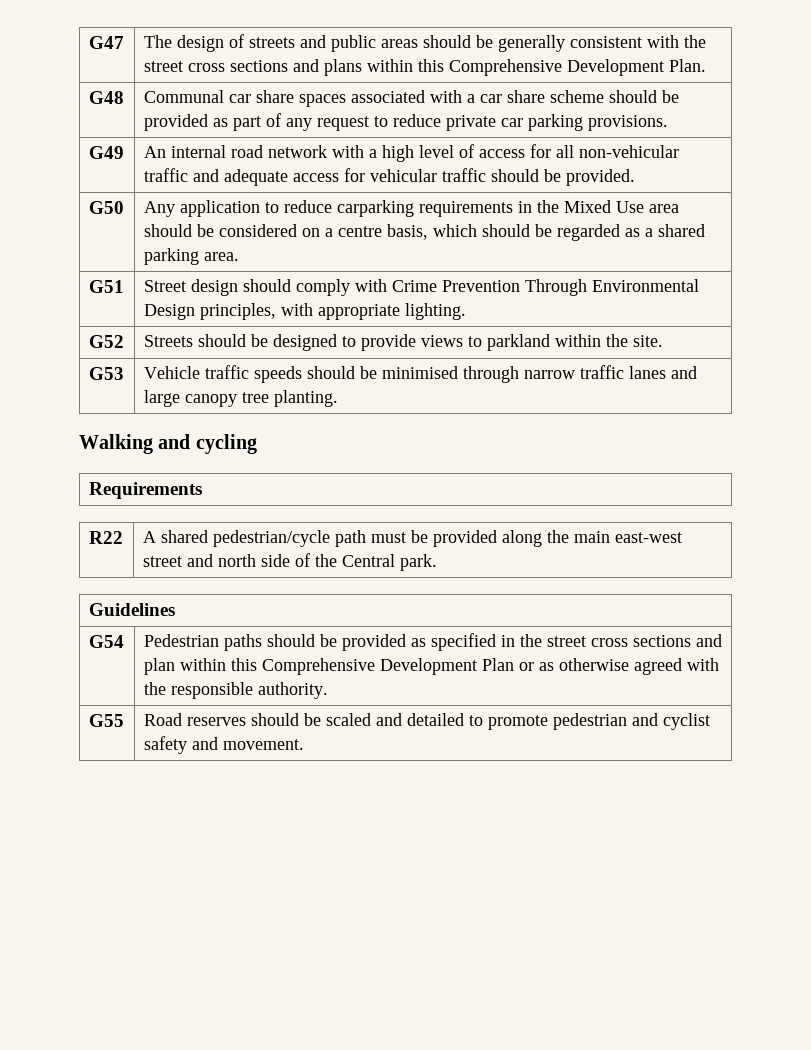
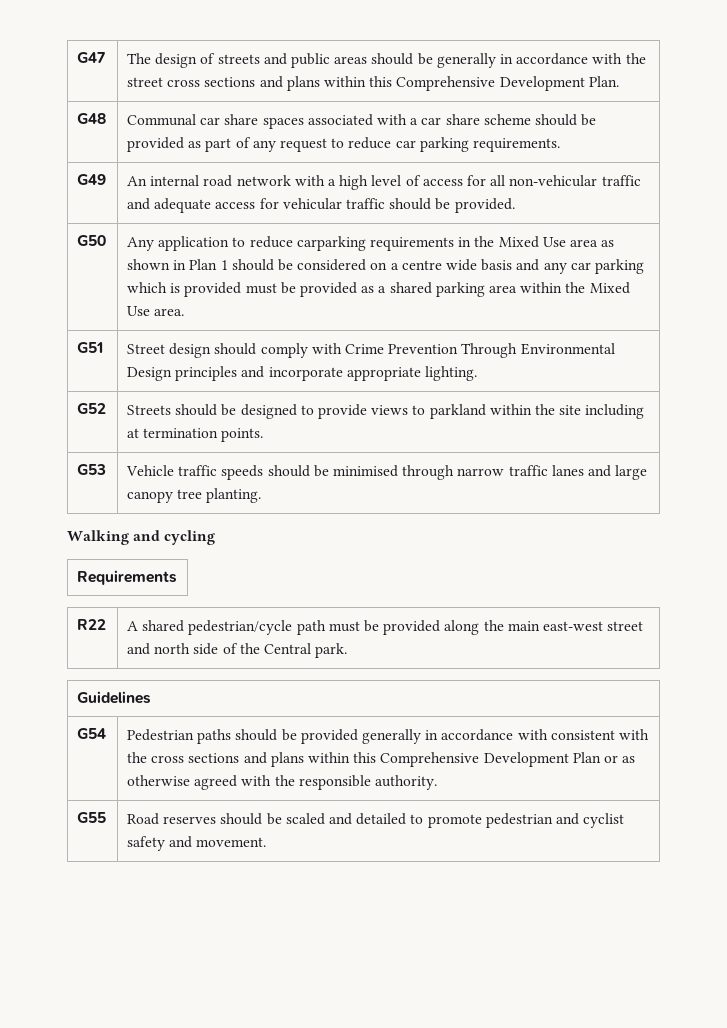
- G47 | The design of streets and public areas should be generally consistent with the street cross sections and plans within this Comprehensive Development Plan.
+ G47 | The design of streets and public areas should be generally in accordance with the street cross sections and plans within this Comprehensive Development Plan.
- G48 | Communal car share spaces associated with a car share scheme should be provided as part of any request to reduce private car parking provisions.
+ G48 | Communal car share spaces associated with a car share scheme should be provided as part of any request to reduce car parking requirements.
- Any application to reduce carparking requirements in the Mixed Use area should be considered on a centre basis, which should be regarded as a shared parking area.
+ Any application to reduce carparking requirements in the Mixed Use area as shown in Plan 1 should be considered on a centre wide basis and any car parking which is provided must be provided as a shared parking area within the Mixed Use area.
- G51 | Street design should comply with Crime Prevention Through Environmental Design principles, with appropriate lighting.
+ G51 | Street design should comply with Crime Prevention Through Environmental Design principles and incorporate appropriate lighting.
- G52 | Streets should be designed to provide views to parkland within the site.
+ G52 | Streets should be designed to provide views to parkland within the site including at termination points.
- G54 | Pedestrian paths should be provided as specified in the street cross sections and plan within this Comprehensive Development Plan or as otherwise agreed with the responsible authority.
+ G54 | Pedestrian paths should be provided generally in accordance with consistent with the cross sections and plans within this Comprehensive Development Plan or as otherwise agreed with the responsible authority.

